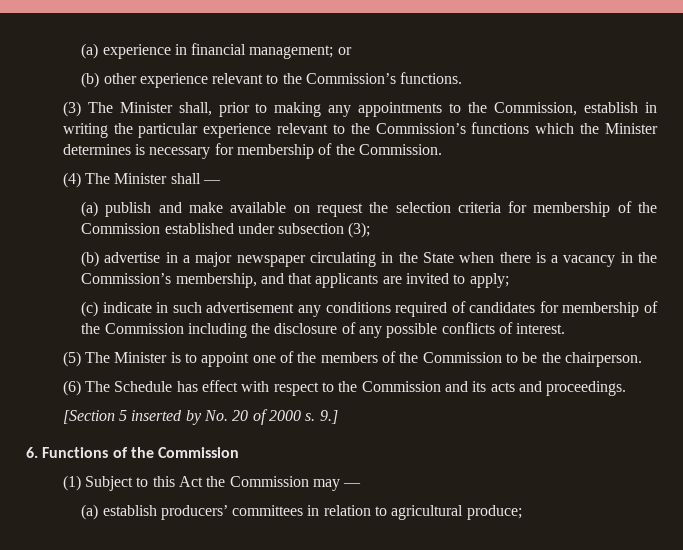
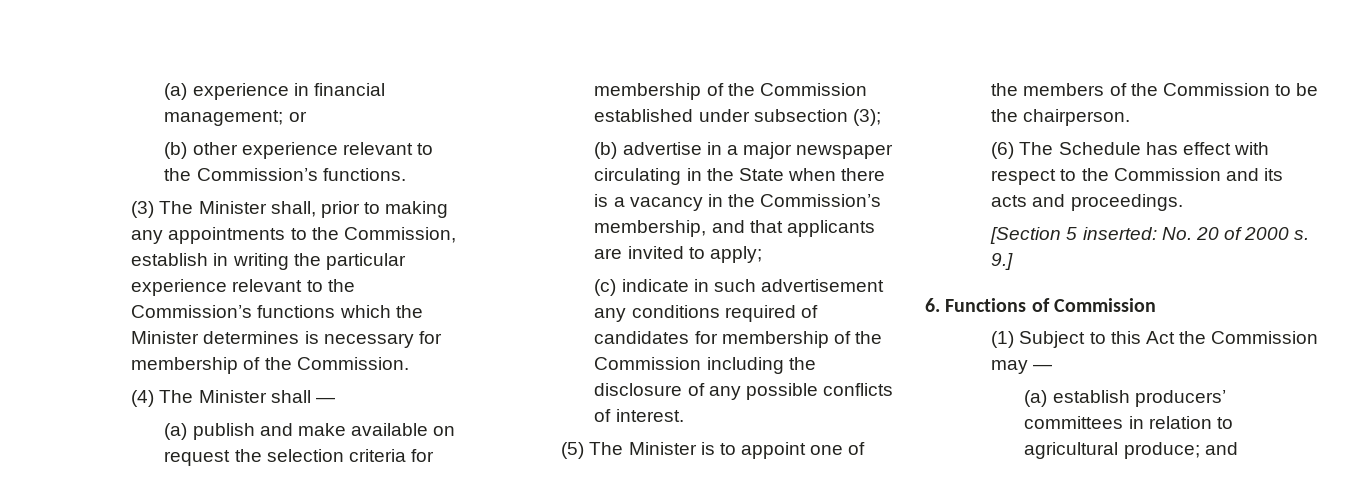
- [Section 5 inserted by No. 20 of 2000 s.
+ [Section 5 inserted: No. 20 of 2000 s.
- 6. Functions of the Commission
+ 6. Functions of Commission
- (a) establish producers’ committees in relation to agricultural produce;
+ (a) establish producers’ committees in relation to agricultural produce; and

